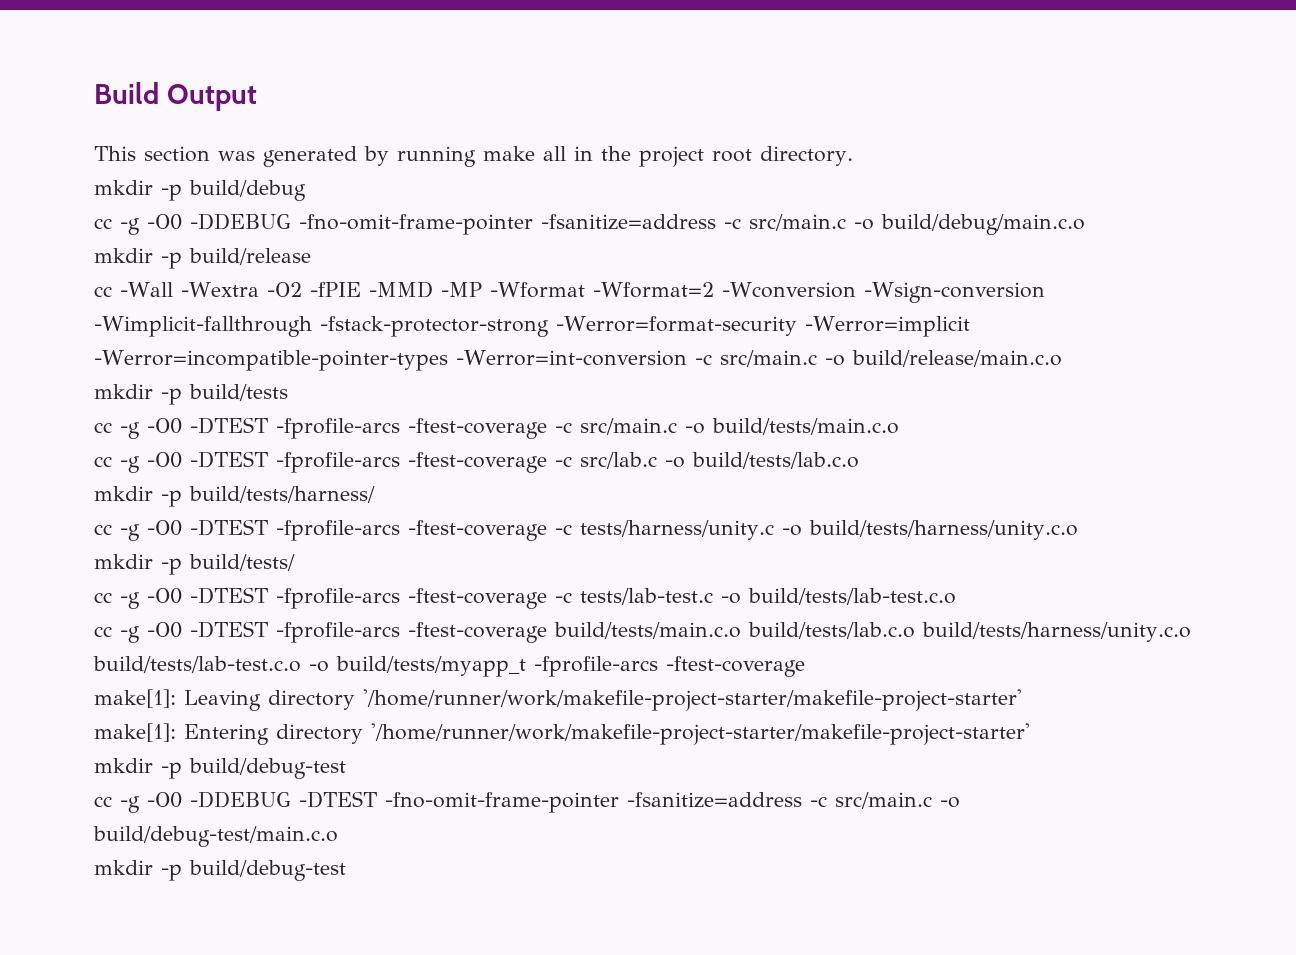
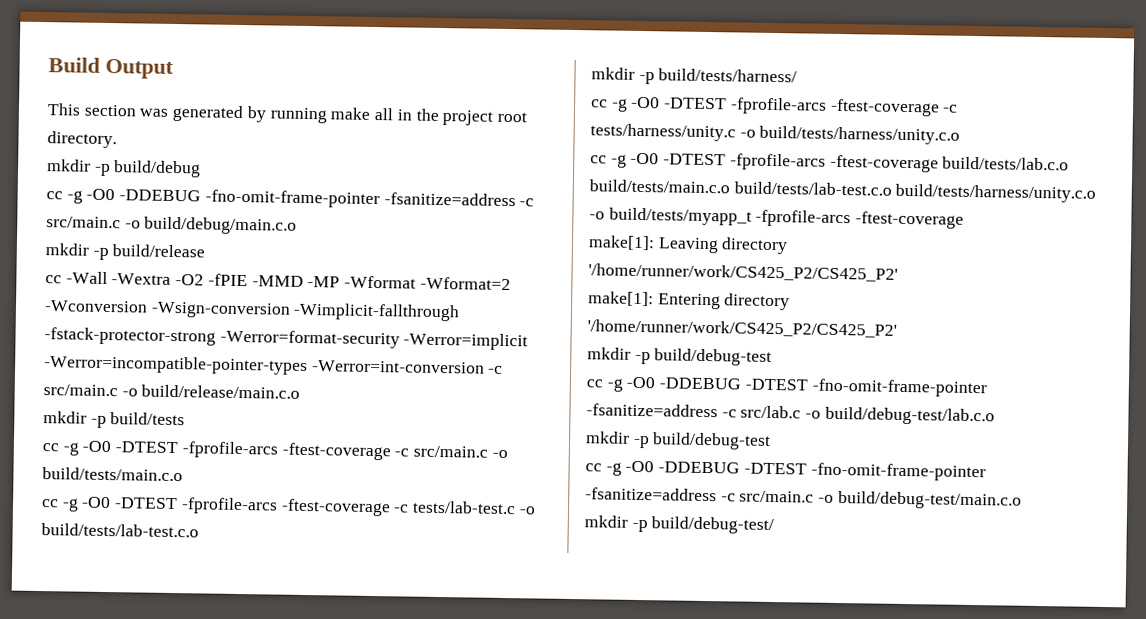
- cc -g -O0 -DTEST -fprofile-arcs -ftest-coverage -c src/lab.c -o build/tests/lab.c.o
+ cc -g -O0 -DTEST -fprofile-arcs -ftest-coverage -c tests/lab-test.c -o build/tests/lab-test.c.o
- mkdir -p build/tests/
- cc -g -O0 -DTEST -fprofile-arcs -ftest-coverage -c tests/lab-test.c -o build/tests/lab-test.c.o
- cc -g -O0 -DTEST -fprofile-arcs -ftest-coverage build/tests/main.c.o build/tests/lab.c.o build/tests/harness/unity.c.o build/tests/lab-test.c.o -o build/tests/myapp_t -fprofile-arcs -ftest-coverage
+ cc -g -O0 -DTEST -fprofile-arcs -ftest-coverage build/tests/lab.c.o build/tests/main.c.o build/tests/lab-test.c.o build/tests/harness/unity.c.o -o build/tests/myapp_t -fprofile-arcs -ftest-coverage
- make[1]: Leaving directory '/home/runner/work/makefile-project-starter/makefile-project-starter'
+ make[1]: Leaving directory '/home/runner/work/CS425_P2/CS425_P2'
- make[1]: Entering directory '/home/runner/work/makefile-project-starter/makefile-project-starter'
+ make[1]: Entering directory '/home/runner/work/CS425_P2/CS425_P2'
+ mkdir -p build/debug-test
+ cc -g -O0 -DDEBUG -DTEST -fno-omit-frame-pointer -fsanitize=address -c src/lab.c -o build/debug-test/lab.c.o
  cc -g -O0 -DDEBUG -DTEST -fno-omit-frame-pointer -fsanitize=address -c src/main.c -o build/debug-test/main.c.o
- mkdir -p build/debug-test
+ mkdir -p build/debug-test/

